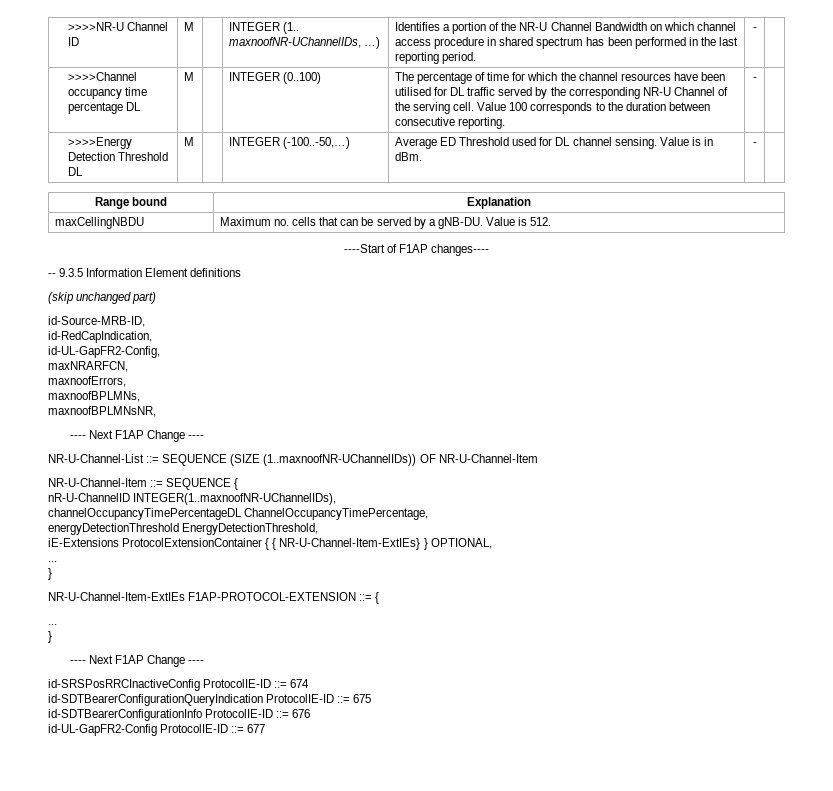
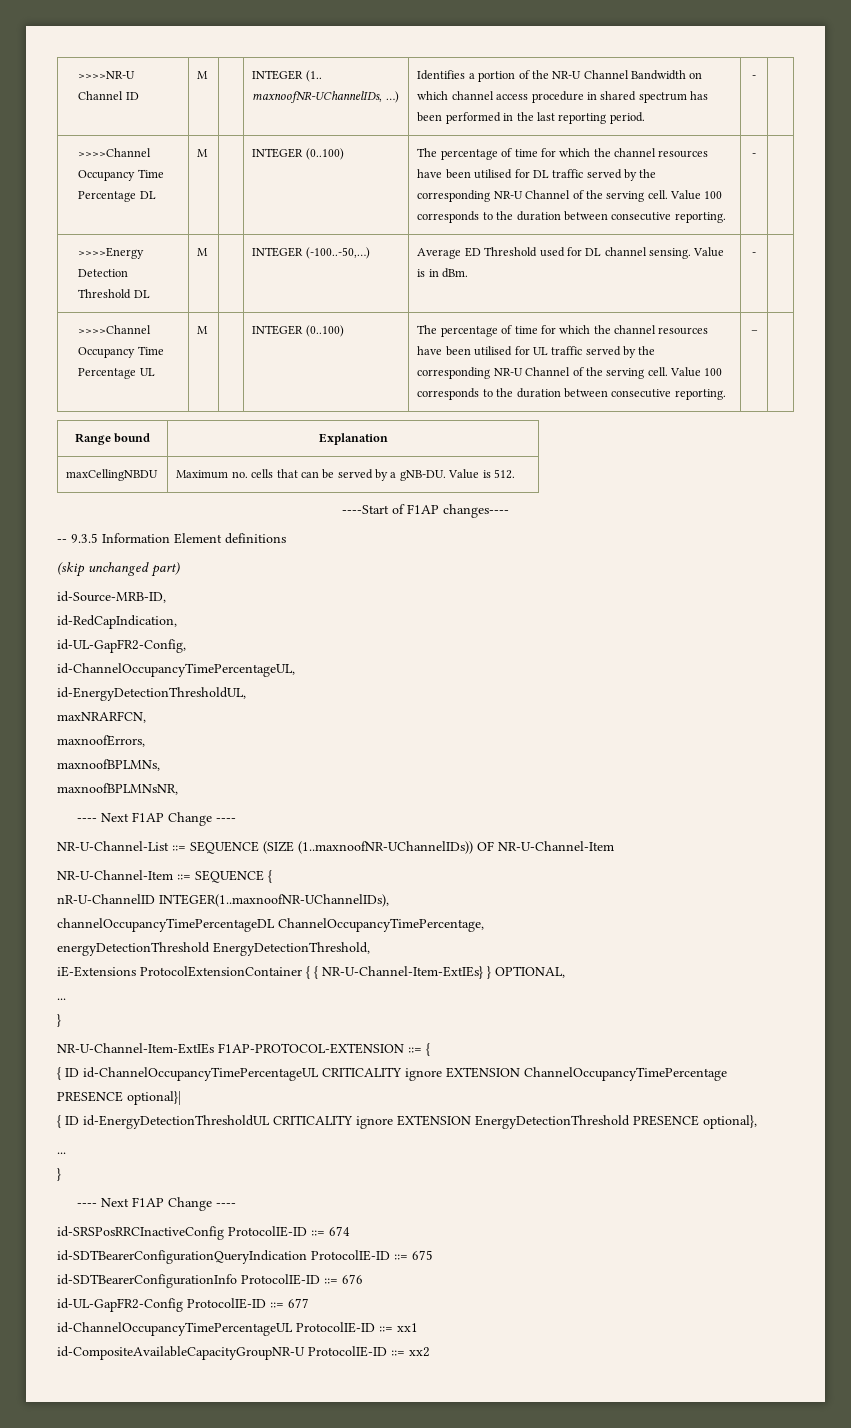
- >>>>Channel occupancy time percentage DL
+ >>>>Channel Occupancy Time Percentage DL
+ >>>>Channel Occupancy Time Percentage UL | M | | INTEGER (0..100) | The percentage of time for which the channel resources have been utilised for UL traffic served by the corresponding NR-U Channel of the serving cell. Value 100 corresponds to the duration between consecutive reporting. | –
+ id-ChannelOccupancyTimePercentageUL,
+ id-EnergyDetectionThresholdUL,
+ { ID id-ChannelOccupancyTimePercentageUL CRITICALITY ignore EXTENSION ChannelOccupancyTimePercentage PRESENCE optional}|
+ { ID id-EnergyDetectionThresholdUL CRITICALITY ignore EXTENSION EnergyDetectionThreshold PRESENCE optional},
+ id-ChannelOccupancyTimePercentageUL ProtocolIE-ID ::= xx1
+ id-CompositeAvailableCapacityGroupNR-U ProtocolIE-ID ::= xx2

